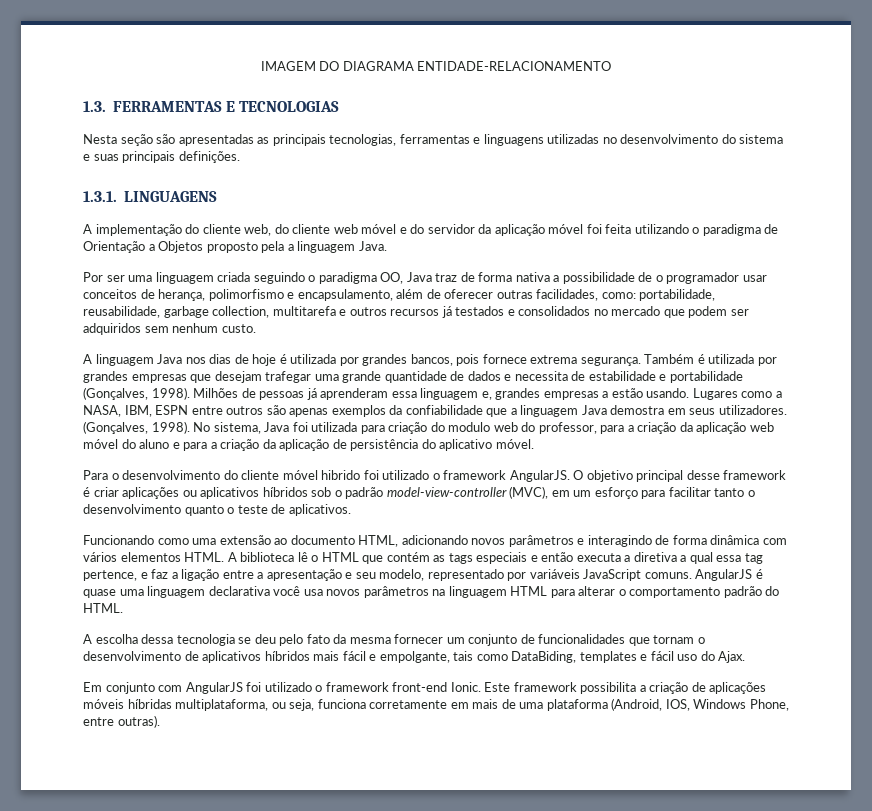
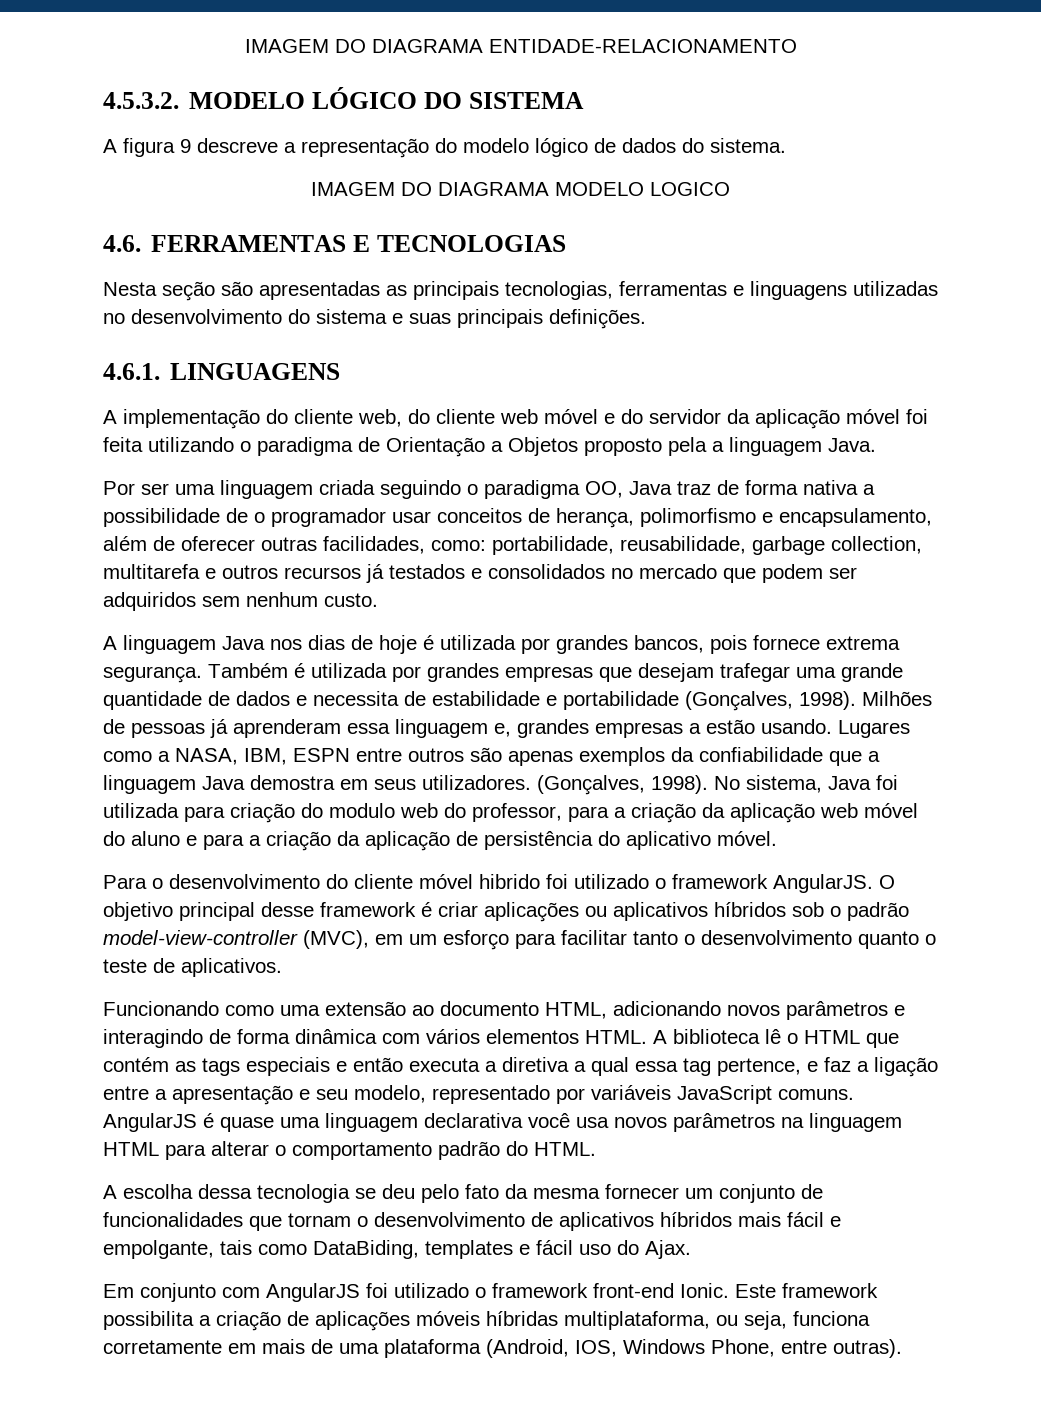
- 1.3. FERRAMENTAS E TECNOLOGIAS
+ 4.5.3.2. MODELO LÓGICO DO SISTEMA
+ A figura 9 descreve a representação do modelo lógico de dados do sistema.
+ IMAGEM DO DIAGRAMA MODELO LOGICO
+ 4.6. FERRAMENTAS E TECNOLOGIAS
- 1.3.1. LINGUAGENS
+ 4.6.1. LINGUAGENS

